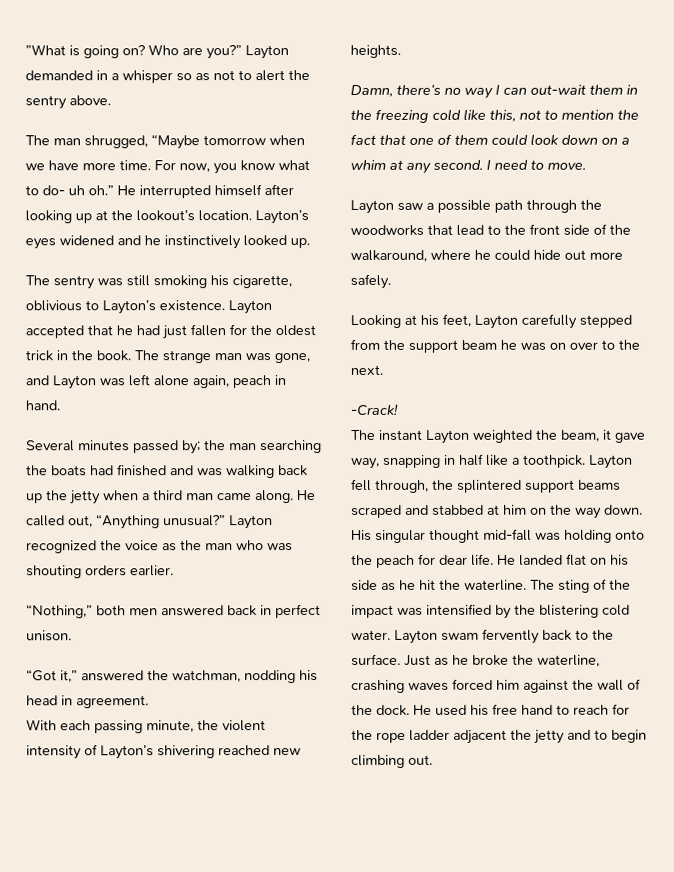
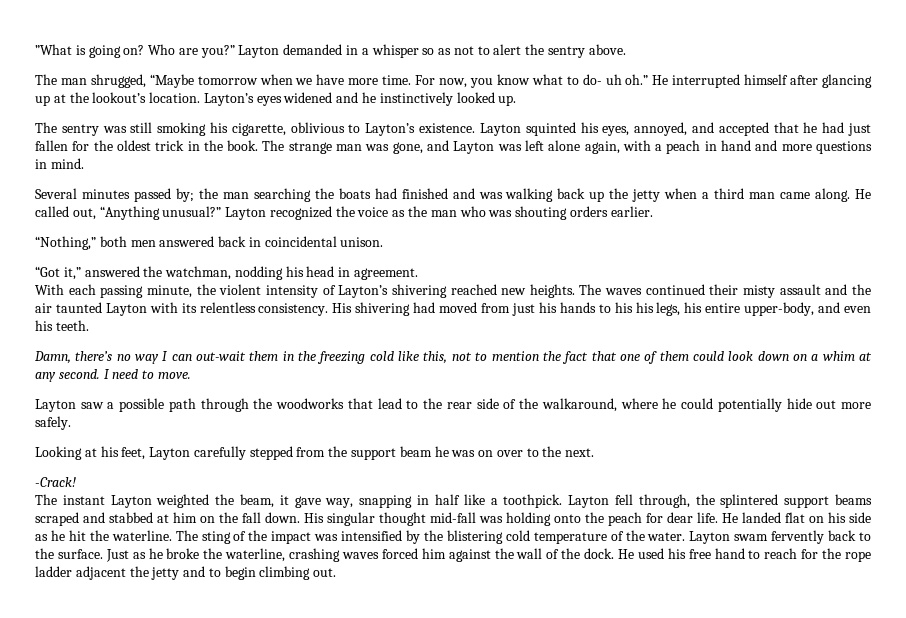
- He interrupted himself after looking up at the lookout’s location.
+ He interrupted himself after glancing up at the lookout’s location.
- Layton accepted that he had just fallen for the oldest trick in the book.
+ Layton squinted his eyes, annoyed, and accepted that he had just fallen for the oldest trick in the book.
- The strange man was gone, and Layton was left alone again, peach in hand.
+ The strange man was gone, and Layton was left alone again, with a peach in hand and more questions in mind.
- “Nothing,” both men answered back in perfect unison.
+ “Nothing,” both men answered back in coincidental unison.
+ The waves continued their misty assault and the air taunted Layton with its relentless consistency. His shivering had moved from just his hands to his his legs, his entire upper-body, and even his teeth.
- Layton saw a possible path through the woodworks that lead to the front side of the walkaround, where he could hide out more safely.
+ Layton saw a possible path through the woodworks that lead to the rear side of the walkaround, where he could potentially hide out more safely.
- Layton fell through, the splintered support beams scraped and stabbed at him on the way down.
+ Layton fell through, the splintered support beams scraped and stabbed at him on the fall down.
- The sting of the impact was intensified by the blistering cold water.
+ The sting of the impact was intensified by the blistering cold temperature of the water.

